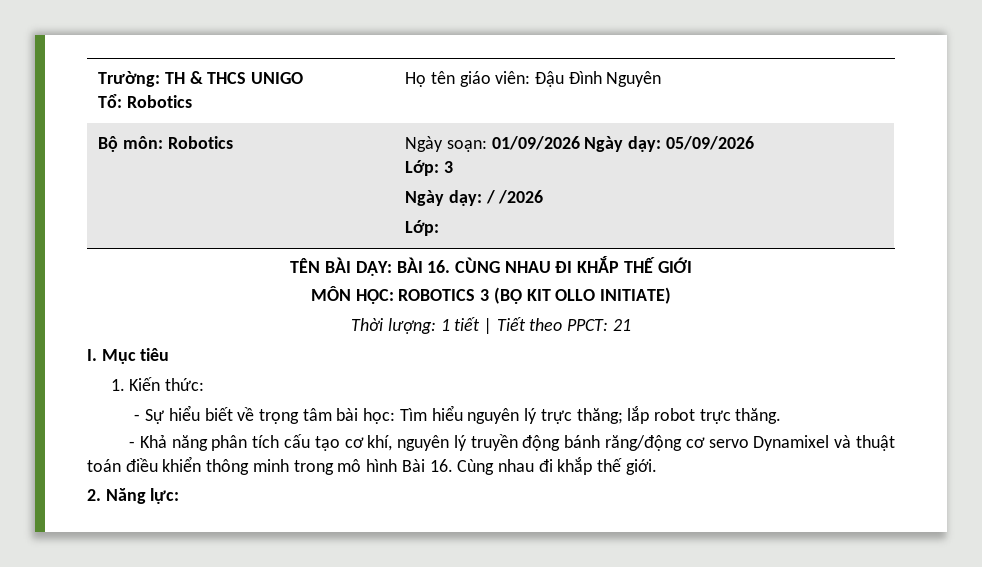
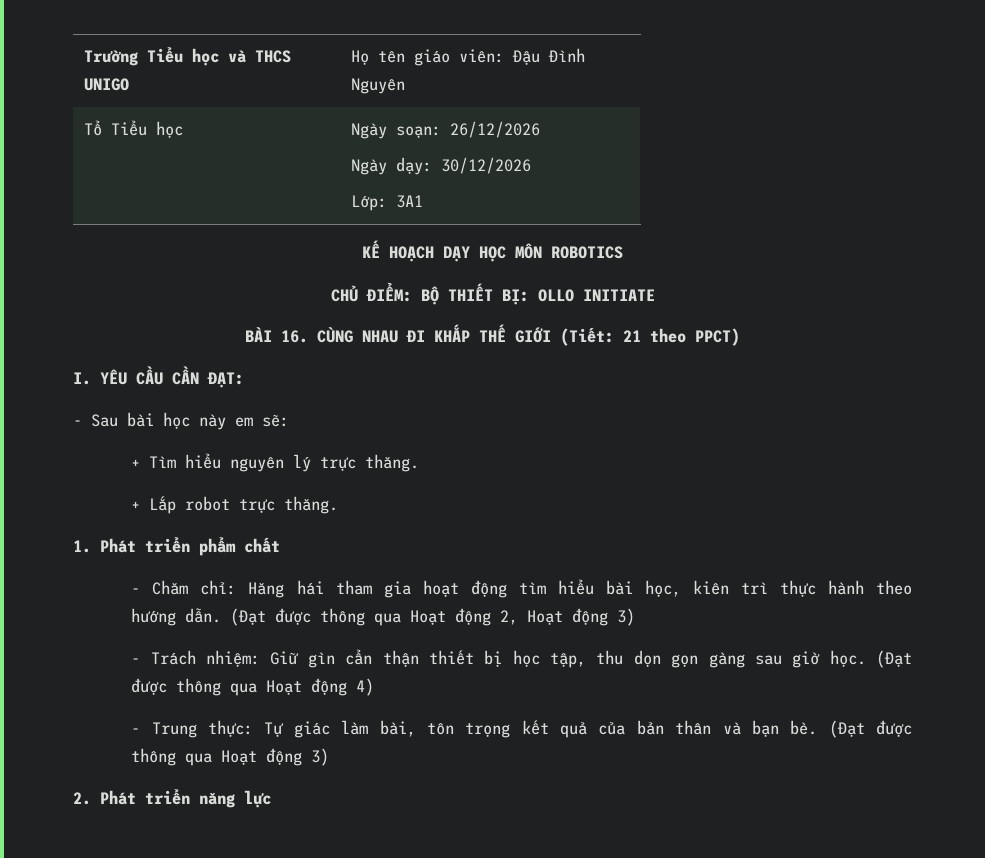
- Trường: TH & THCS UNIGO
- Tổ: Robotics | Họ tên giáo viên: Đậu Đình Nguyên
+ Trường Tiểu học và THCS UNIGO | Họ tên giáo viên: Đậu Đình Nguyên
- Bộ môn: Robotics | Ngày soạn: 01/09/2026 Ngày dạy: 05/09/2026
- Lớp: 3
- Ngày dạy: / /2026
- Lớp:
- TÊN BÀI DẠY: BÀI 16. CÙNG NHAU ĐI KHẮP THẾ GIỚI
- MÔN HỌC: ROBOTICS 3 (BỘ KIT OLLO INITIATE)
- Thời lượng: 1 tiết | Tiết theo PPCT: 21
- I. Mục tiêu
- 1. Kiến thức:
- - Sự hiểu biết về trọng tâm bài học: Tìm hiểu nguyên lý trực thăng; lắp robot trực thăng.
+ Tổ Tiểu học | Ngày soạn: 26/12/2026
+ Ngày dạy: 30/12/2026
+ Lớp: 3A1
+ KẾ HOẠCH DẠY HỌC MÔN ROBOTICS
+ CHỦ ĐIỂM: BỘ THIẾT BỊ: OLLO INITIATE
+ BÀI 16. CÙNG NHAU ĐI KHẮP THẾ GIỚI (Tiết: 21 theo PPCT)
+ I. YÊU CẦU CẦN ĐẠT:
+ - Sau bài học này em sẽ:
+ + Tìm hiểu nguyên lý trực thăng.
+ + Lắp robot trực thăng.
- - Khả năng phân tích cấu tạo cơ khí, nguyên lý truyền động bánh răng/động cơ servo Dynamixel và thuật toán điều khiển thông minh trong mô hình Bài 16. Cùng nhau đi khắp thế giới.
- 2. Năng lực:
+ 1. Phát triển phẩm chất
+ - Chăm chỉ: Hăng hái tham gia hoạt động tìm hiểu bài học, kiên trì thực hành theo hướng dẫn. (Đạt được thông qua Hoạt động 2, Hoạt động 3)
+ - Trách nhiệm: Giữ gìn cẩn thận thiết bị học tập, thu dọn gọn gàng sau giờ học. (Đạt được thông qua Hoạt động 4)
+ - Trung thực: Tự giác làm bài, tôn trọng kết quả của bản thân và bạn bè. (Đạt được thông qua Hoạt động 3)
+ 2. Phát triển năng lực

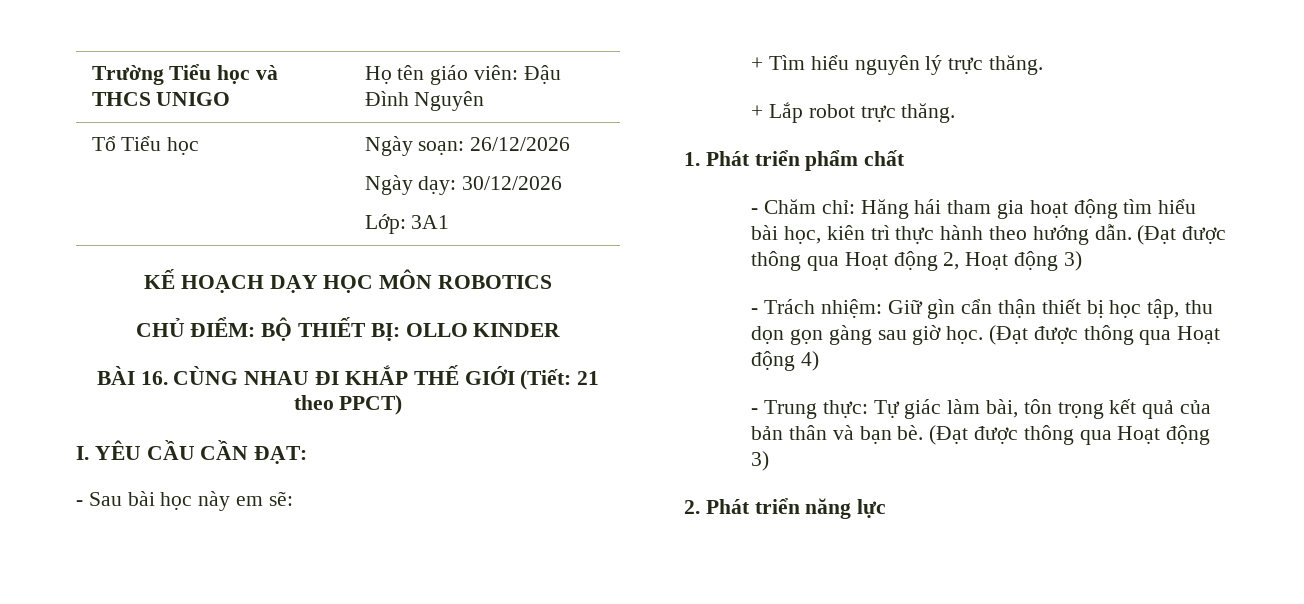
- CHỦ ĐIỂM: BỘ THIẾT BỊ: OLLO INITIATE
+ CHỦ ĐIỂM: BỘ THIẾT BỊ: OLLO KINDER

